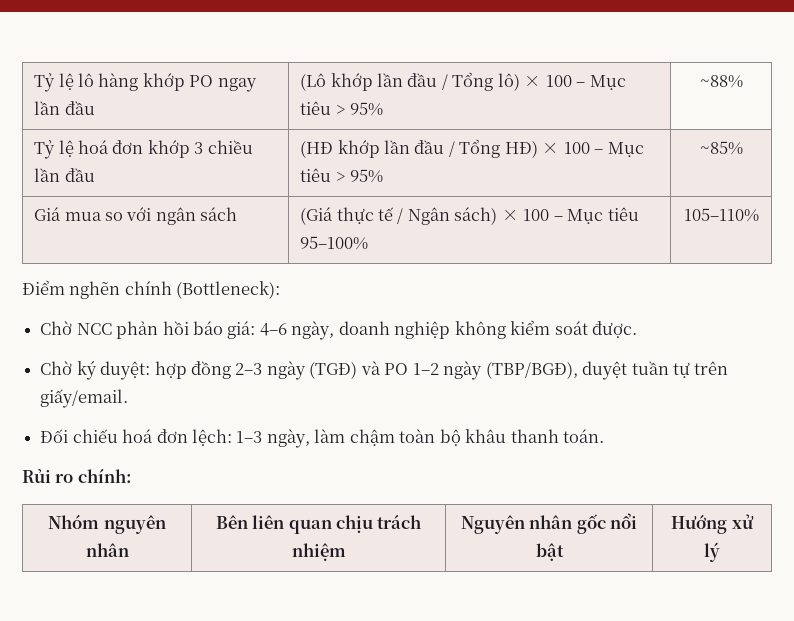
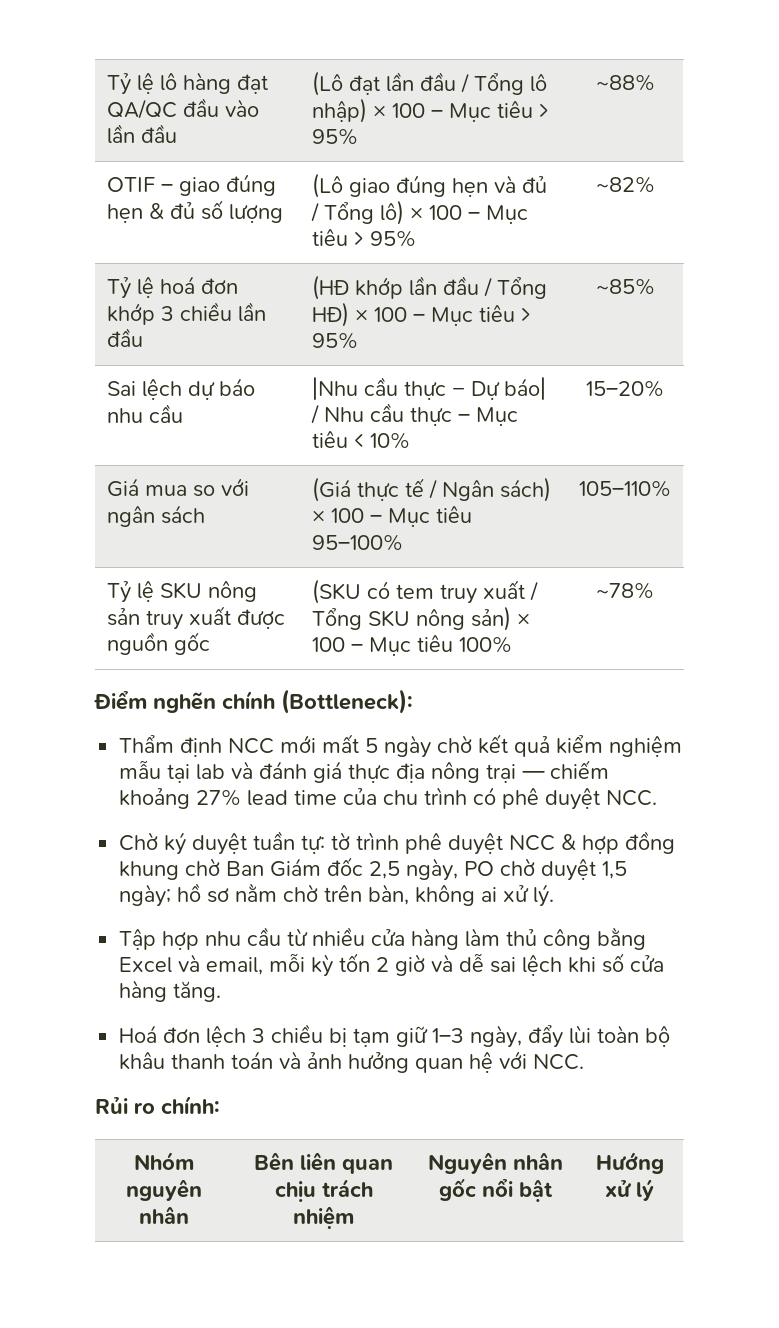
- Tỷ lệ lô hàng khớp PO ngay lần đầu | (Lô khớp lần đầu / Tổng lô) × 100 – Mục tiêu > 95% | ~88%
+ Tỷ lệ lô hàng đạt QA/QC đầu vào lần đầu | (Lô đạt lần đầu / Tổng lô nhập) × 100 – Mục tiêu > 95% | ~88%
+ OTIF – giao đúng hẹn & đủ số lượng | (Lô giao đúng hẹn và đủ / Tổng lô) × 100 – Mục tiêu > 95% | ~82%
+ Sai lệch dự báo nhu cầu | |Nhu cầu thực − Dự báo| / Nhu cầu thực – Mục tiêu < 10% | 15–20%
+ Tỷ lệ SKU nông sản truy xuất được nguồn gốc | (SKU có tem truy xuất / Tổng SKU nông sản) × 100 – Mục tiêu 100% | ~78%
  Điểm nghẽn chính (Bottleneck):
- Chờ NCC phản hồi báo giá: 4–6 ngày, doanh nghiệp không kiểm soát được.
- Chờ ký duyệt: hợp đồng 2–3 ngày (TGĐ) và PO 1–2 ngày (TBP/BGĐ), duyệt tuần tự trên giấy/email.
- Đối chiếu hoá đơn lệch: 1–3 ngày, làm chậm toàn bộ khâu thanh toán.
+ Thẩm định NCC mới mất 5 ngày chờ kết quả kiểm nghiệm mẫu tại lab và đánh giá thực địa nông trại — chiếm khoảng 27% lead time của chu trình có phê duyệt NCC.
+ Chờ ký duyệt tuần tự: tờ trình phê duyệt NCC & hợp đồng khung chờ Ban Giám đốc 2,5 ngày, PO chờ duyệt 1,5 ngày; hồ sơ nằm chờ trên bàn, không ai xử lý.
+ Tập hợp nhu cầu từ nhiều cửa hàng làm thủ công bằng Excel và email, mỗi kỳ tốn 2 giờ và dễ sai lệch khi số cửa hàng tăng.
+ Hoá đơn lệch 3 chiều bị tạm giữ 1–3 ngày, đẩy lùi toàn bộ khâu thanh toán và ảnh hưởng quan hệ với NCC.

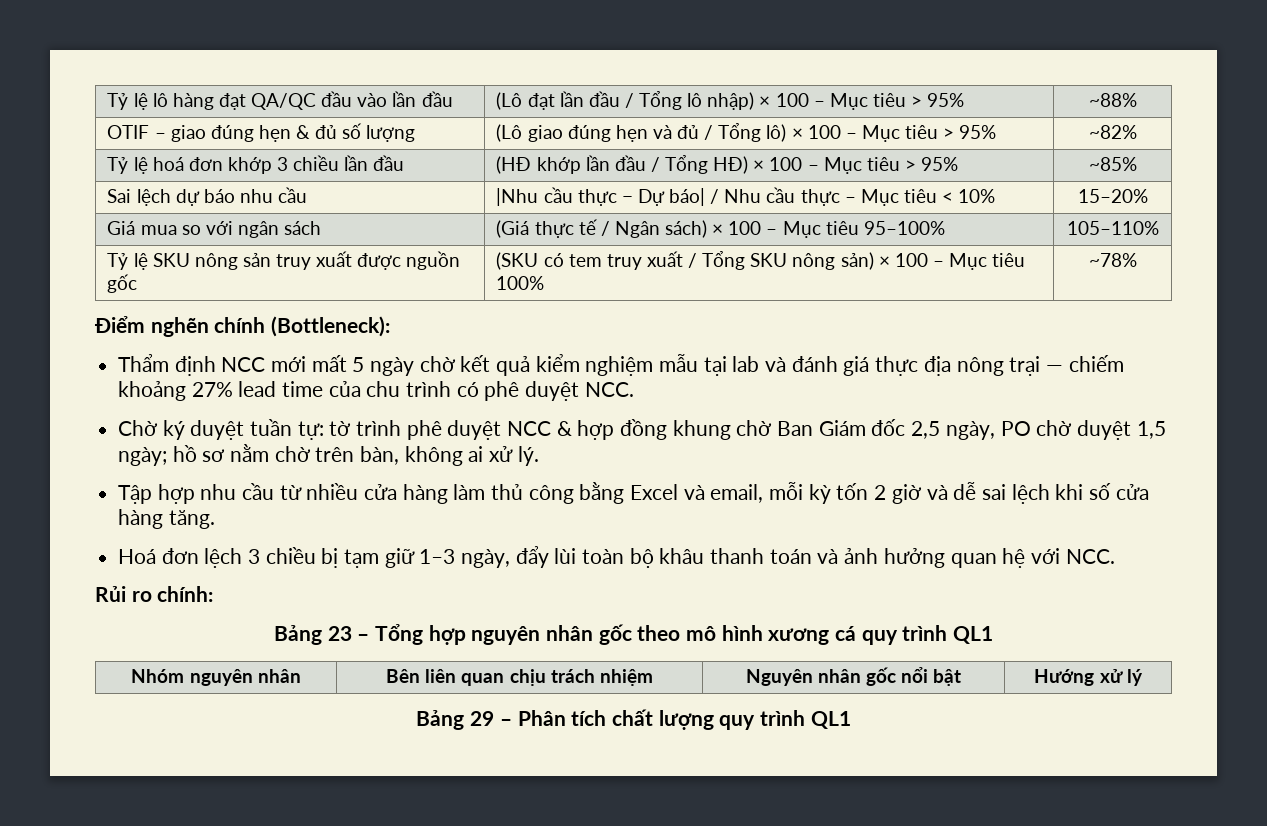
+ Bảng 23 – Tổng hợp nguyên nhân gốc theo mô hình xương cá quy trình QL1
+ Bảng 29 – Phân tích chất lượng quy trình QL1

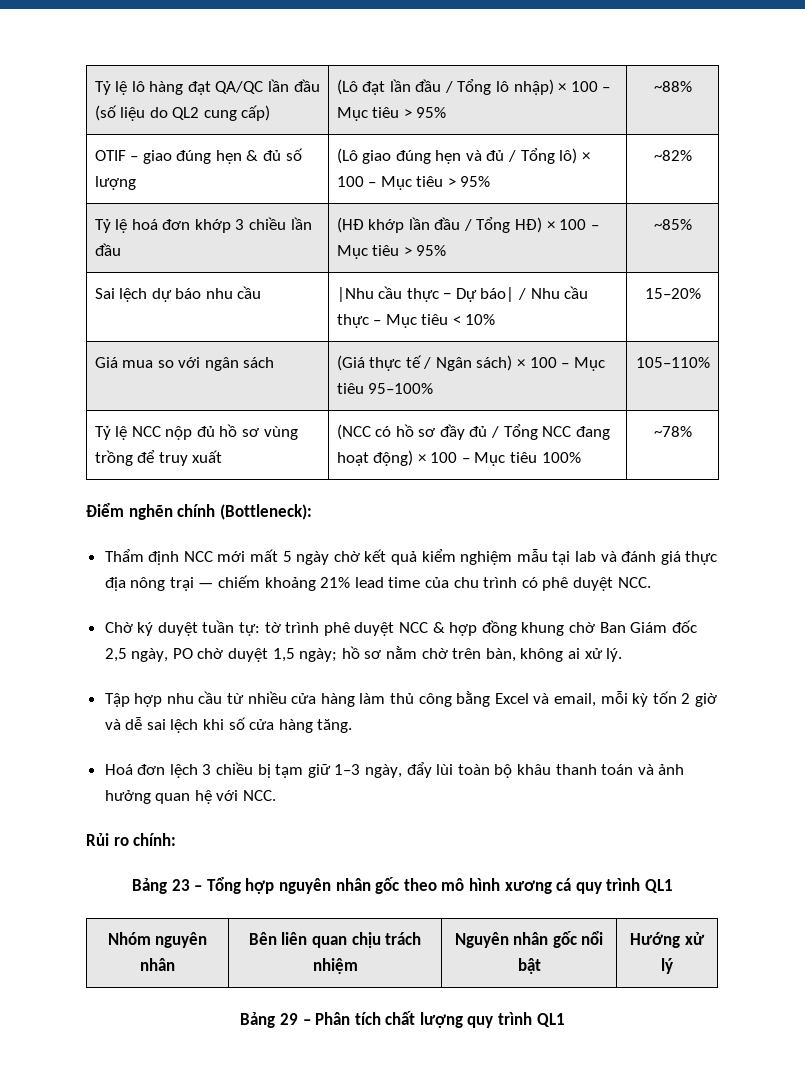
- Tỷ lệ lô hàng đạt QA/QC đầu vào lần đầu | (Lô đạt lần đầu / Tổng lô nhập) × 100 – Mục tiêu > 95% | ~88%
+ Tỷ lệ lô hàng đạt QA/QC lần đầu (số liệu do QL2 cung cấp) | (Lô đạt lần đầu / Tổng lô nhập) × 100 – Mục tiêu > 95% | ~88%
- Tỷ lệ SKU nông sản truy xuất được nguồn gốc | (SKU có tem truy xuất / Tổng SKU nông sản) × 100 – Mục tiêu 100% | ~78%
+ Tỷ lệ NCC nộp đủ hồ sơ vùng trồng để truy xuất | (NCC có hồ sơ đầy đủ / Tổng NCC đang hoạt động) × 100 – Mục tiêu 100% | ~78%
- Thẩm định NCC mới mất 5 ngày chờ kết quả kiểm nghiệm mẫu tại lab và đánh giá thực địa nông trại — chiếm khoảng 27% lead time của chu trình có phê duyệt NCC.
+ Thẩm định NCC mới mất 5 ngày chờ kết quả kiểm nghiệm mẫu tại lab và đánh giá thực địa nông trại — chiếm khoảng 21% lead time của chu trình có phê duyệt NCC.

